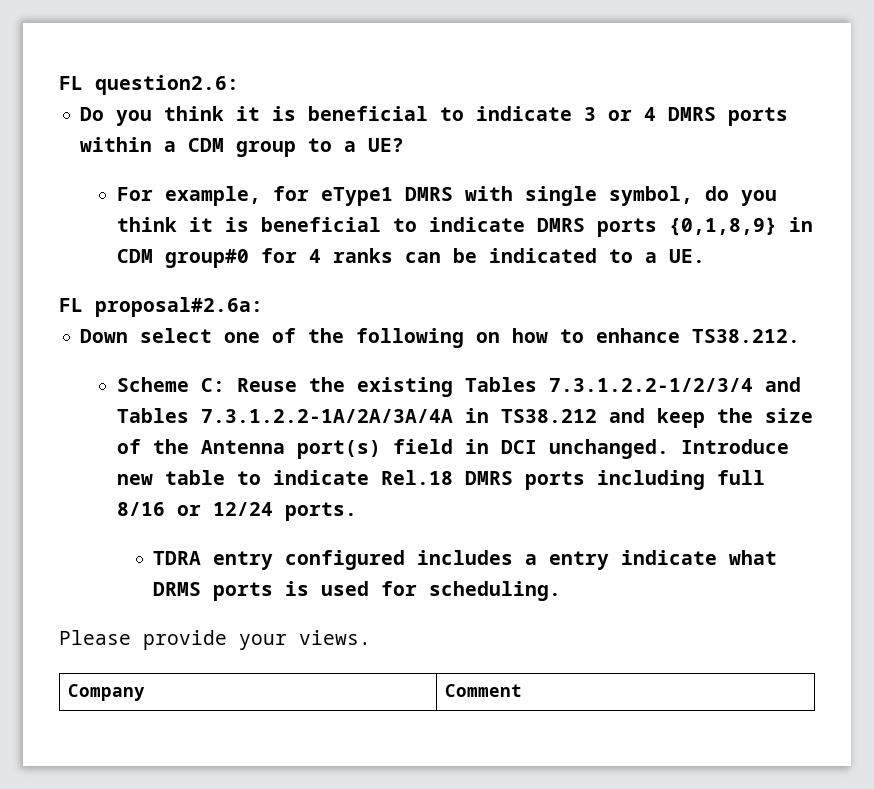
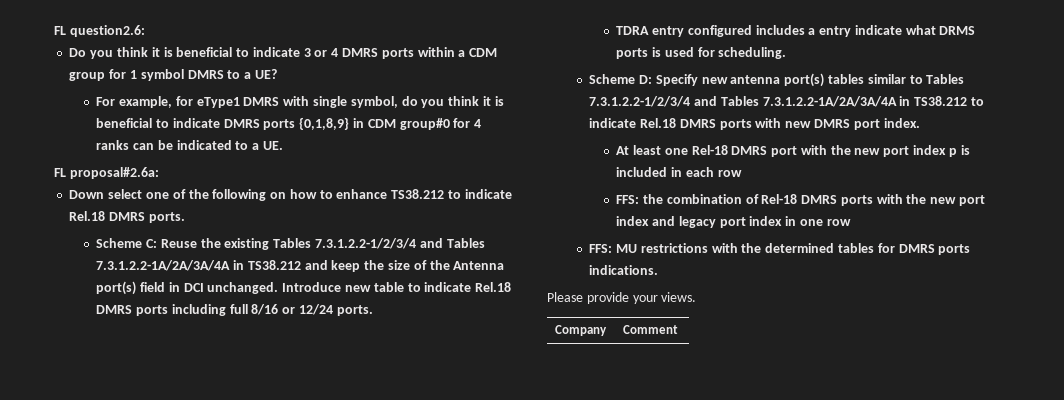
- Do you think it is beneficial to indicate 3 or 4 DMRS ports within a CDM group to a UE?
+ Do you think it is beneficial to indicate 3 or 4 DMRS ports within a CDM group for 1 symbol DMRS to a UE?
- Down select one of the following on how to enhance TS38.212.
+ Down select one of the following on how to enhance TS38.212 to indicate Rel.18 DMRS ports.
+ Scheme D: Specify new antenna port(s) tables similar to Tables 7.3.1.2.2-1/2/3/4 and Tables 7.3.1.2.2-1A/2A/3A/4A in TS38.212 to indicate Rel.18 DMRS ports with new DMRS port index.
+ At least one Rel-18 DMRS port with the new port index p is included in each row
+ FFS: the combination of Rel-18 DMRS ports with the new port index and legacy port index in one row
+ FFS: MU restrictions with the determined tables for DMRS ports indications.

